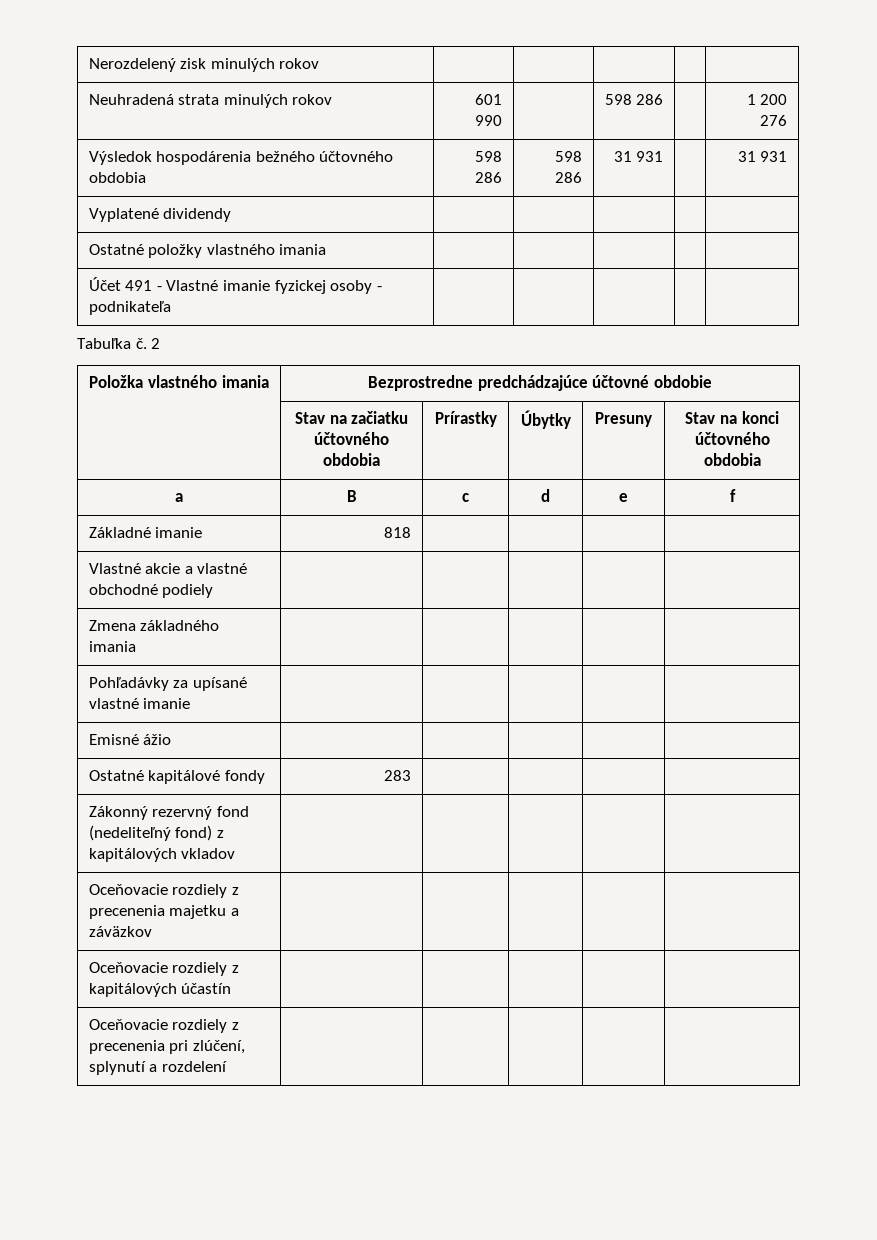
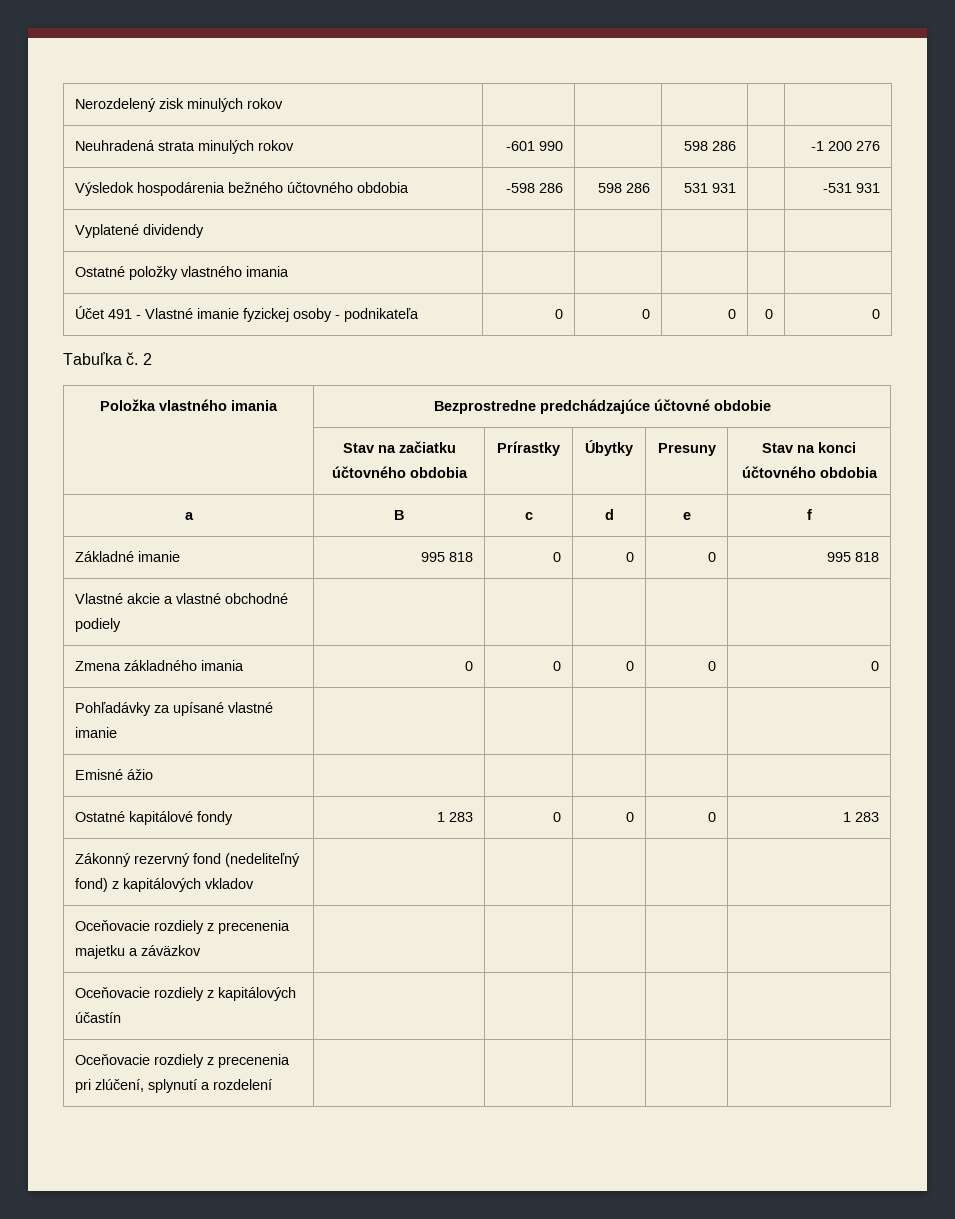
- Neuhradená strata minulých rokov | 601 990 | | 598 286 | | 1 200 276
+ Neuhradená strata minulých rokov | -601 990 | | 598 286 | | -1 200 276
- Výsledok hospodárenia bežného účtovného obdobia | 598 286 | 598 286 | 31 931 | | 31 931
+ Výsledok hospodárenia bežného účtovného obdobia | -598 286 | 598 286 | 531 931 | | -531 931
- Účet 491 - Vlastné imanie fyzickej osoby - podnikateľa | | | | |
+ Účet 491 - Vlastné imanie fyzickej osoby - podnikateľa | 0 | 0 | 0 | 0 | 0
- Základné imanie | 818 | | | |
+ Základné imanie | 995 818 | 0 | 0 | 0 | 995 818
- Zmena základného imania | | | | |
+ Zmena základného imania | 0 | 0 | 0 | 0 | 0
- Ostatné kapitálové fondy | 283 | | | |
+ Ostatné kapitálové fondy | 1 283 | 0 | 0 | 0 | 1 283

